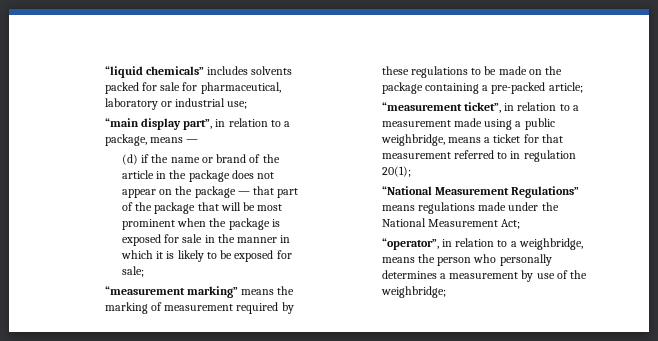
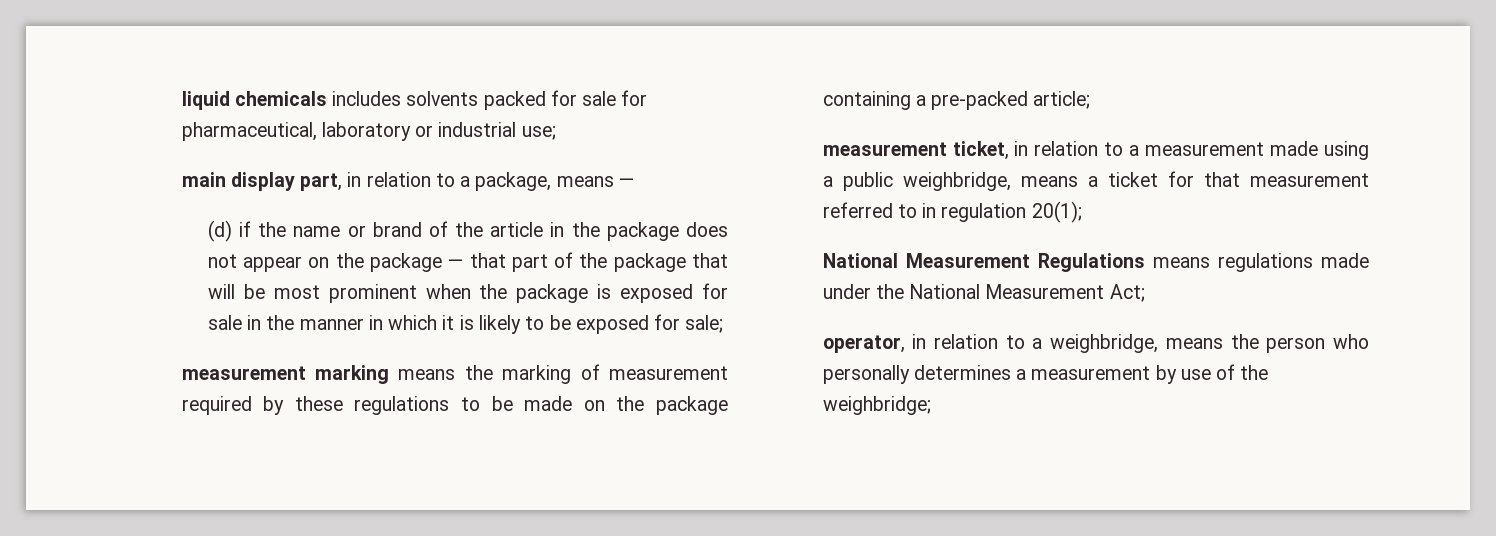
- “liquid chemicals” includes solvents packed for sale for pharmaceutical, laboratory or industrial use;
+ liquid chemicals includes solvents packed for sale for pharmaceutical, laboratory or industrial use;
- “main display part”, in relation to a package, means —
+ main display part, in relation to a package, means —
- “measurement marking” means the marking of measurement required by these regulations to be made on the package containing a pre-packed article;
+ measurement marking means the marking of measurement required by these regulations to be made on the package containing a pre-packed article;
- “measurement ticket”, in relation to a measurement made using a public weighbridge, means a ticket for that measurement referred to in regulation 20(1);
+ measurement ticket, in relation to a measurement made using a public weighbridge, means a ticket for that measurement referred to in regulation 20(1);
- “National Measurement Regulations” means regulations made under the National Measurement Act;
+ National Measurement Regulations means regulations made under the National Measurement Act;
- “operator”, in relation to a weighbridge, means the person who personally determines a measurement by use of the weighbridge;
+ operator, in relation to a weighbridge, means the person who personally determines a measurement by use of the weighbridge;

